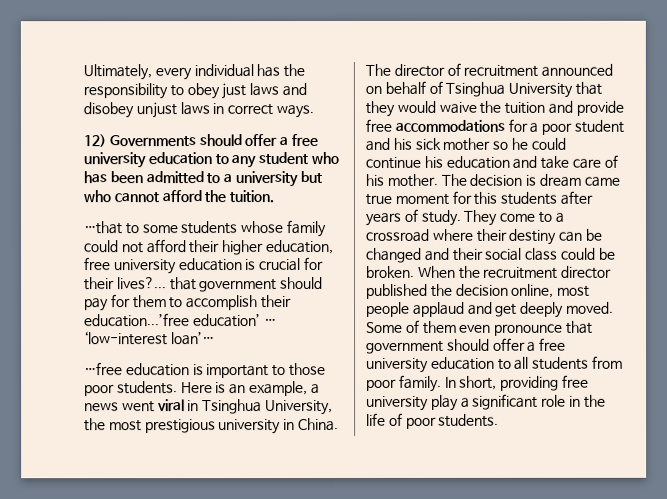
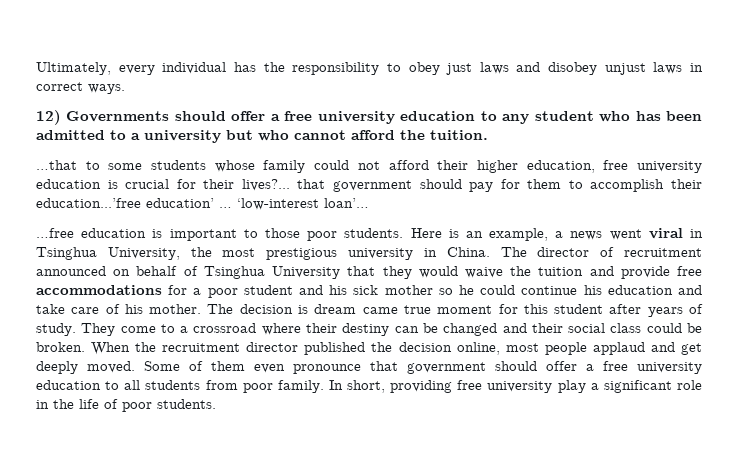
- The decision is dream came true moment for this students after years of study.
+ The decision is dream came true moment for this student after years of study.

